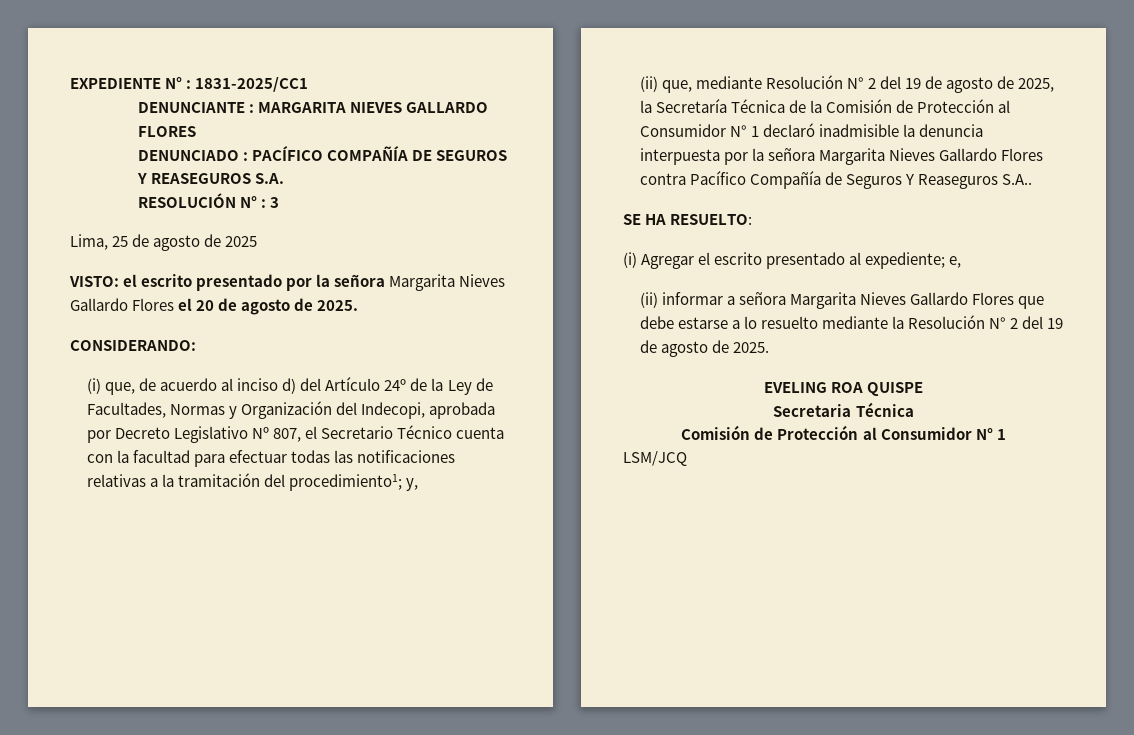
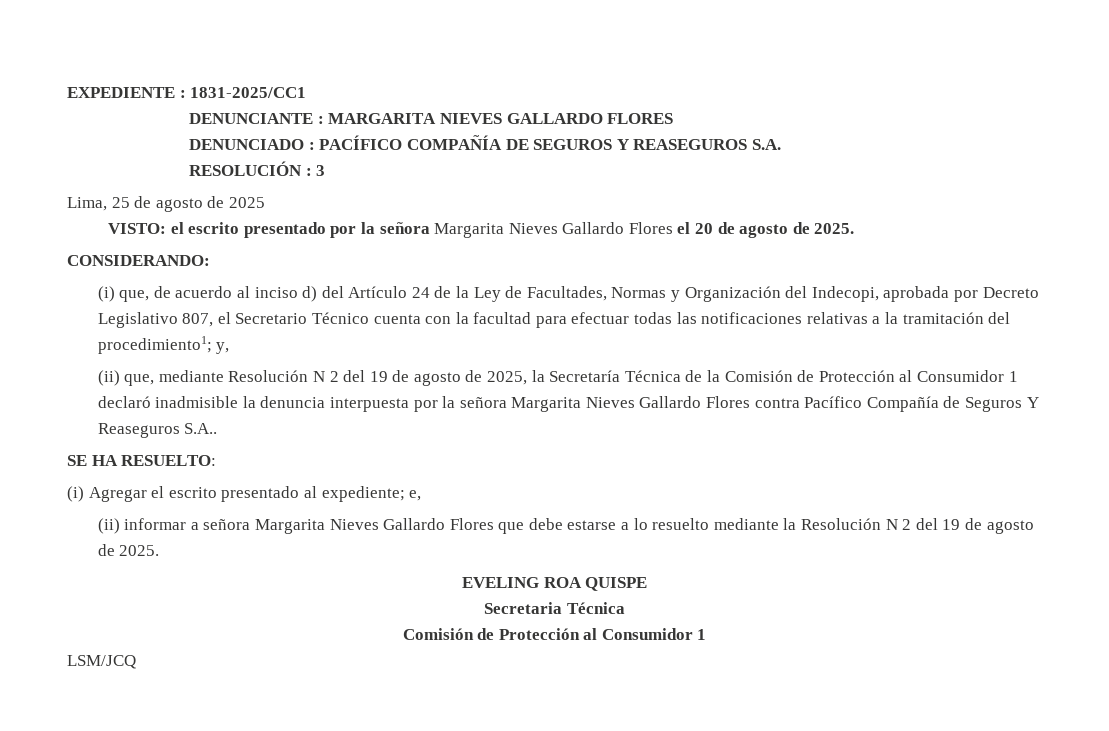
- EXPEDIENTE N° : 1831-2025/CC1
+ EXPEDIENTE : 1831-2025/CC1
- RESOLUCIÓN N° : 3
+ RESOLUCIÓN : 3
- (i) que, de acuerdo al inciso d) del Artículo 24º de la Ley de Facultades, Normas y Organización del Indecopi, aprobada por Decreto Legislativo Nº 807, el Secretario Técnico cuenta con la facultad para efectuar todas las notificaciones relativas a la tramitación del procedimiento1; y,
+ (i) que, de acuerdo al inciso d) del Artículo 24 de la Ley de Facultades, Normas y Organización del Indecopi, aprobada por Decreto Legislativo 807, el Secretario Técnico cuenta con la facultad para efectuar todas las notificaciones relativas a la tramitación del procedimiento1; y,
- (ii) que, mediante Resolución N° 2 del 19 de agosto de 2025, la Secretaría Técnica de la Comisión de Protección al Consumidor N° 1 declaró inadmisible la denuncia interpuesta por la señora Margarita Nieves Gallardo Flores contra Pacífico Compañía de Seguros Y Reaseguros S.A..
+ (ii) que, mediante Resolución N 2 del 19 de agosto de 2025, la Secretaría Técnica de la Comisión de Protección al Consumidor 1 declaró inadmisible la denuncia interpuesta por la señora Margarita Nieves Gallardo Flores contra Pacífico Compañía de Seguros Y Reaseguros S.A..
- (ii) informar a señora Margarita Nieves Gallardo Flores que debe estarse a lo resuelto mediante la Resolución N° 2 del 19 de agosto de 2025.
+ (ii) informar a señora Margarita Nieves Gallardo Flores que debe estarse a lo resuelto mediante la Resolución N 2 del 19 de agosto de 2025.
  Secretaria Técnica
- Comisión de Protección al Consumidor N° 1
+ Comisión de Protección al Consumidor 1

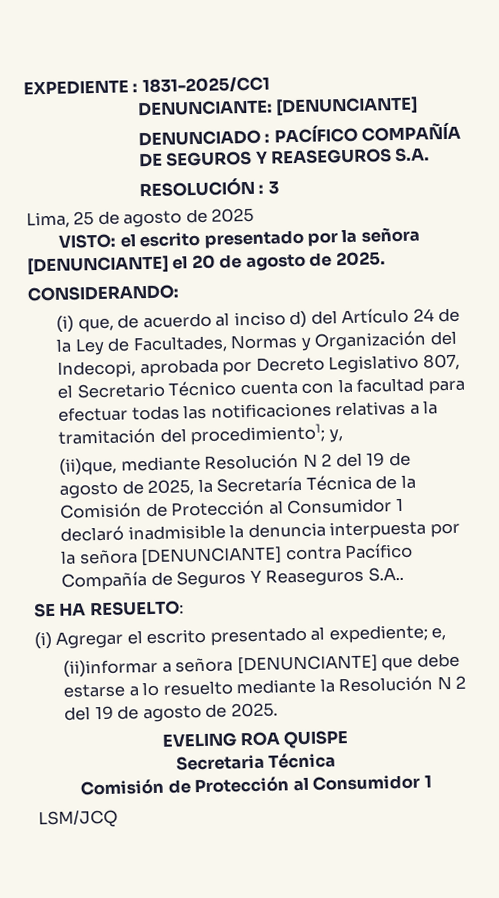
- DENUNCIANTE : MARGARITA NIEVES GALLARDO FLORES
+ DENUNCIANTE: [DENUNCIANTE]
- VISTO: el escrito presentado por la señora Margarita Nieves Gallardo Flores el 20 de agosto de 2025.
+ VISTO: el escrito presentado por la señora [DENUNCIANTE] el 20 de agosto de 2025.
- (ii) que, mediante Resolución N 2 del 19 de agosto de 2025, la Secretaría Técnica de la Comisión de Protección al Consumidor 1 declaró inadmisible la denuncia interpuesta por la señora Margarita Nieves Gallardo Flores contra Pacífico Compañía de Seguros Y Reaseguros S.A..
+ (ii)que, mediante Resolución N 2 del 19 de agosto de 2025, la Secretaría Técnica de la Comisión de Protección al Consumidor 1 declaró inadmisible la denuncia interpuesta por la señora [DENUNCIANTE] contra Pacífico Compañía de Seguros Y Reaseguros S.A..
- (ii) informar a señora Margarita Nieves Gallardo Flores que debe estarse a lo resuelto mediante la Resolución N 2 del 19 de agosto de 2025.
+ (ii)informar a señora [DENUNCIANTE] que debe estarse a lo resuelto mediante la Resolución N 2 del 19 de agosto de 2025.

